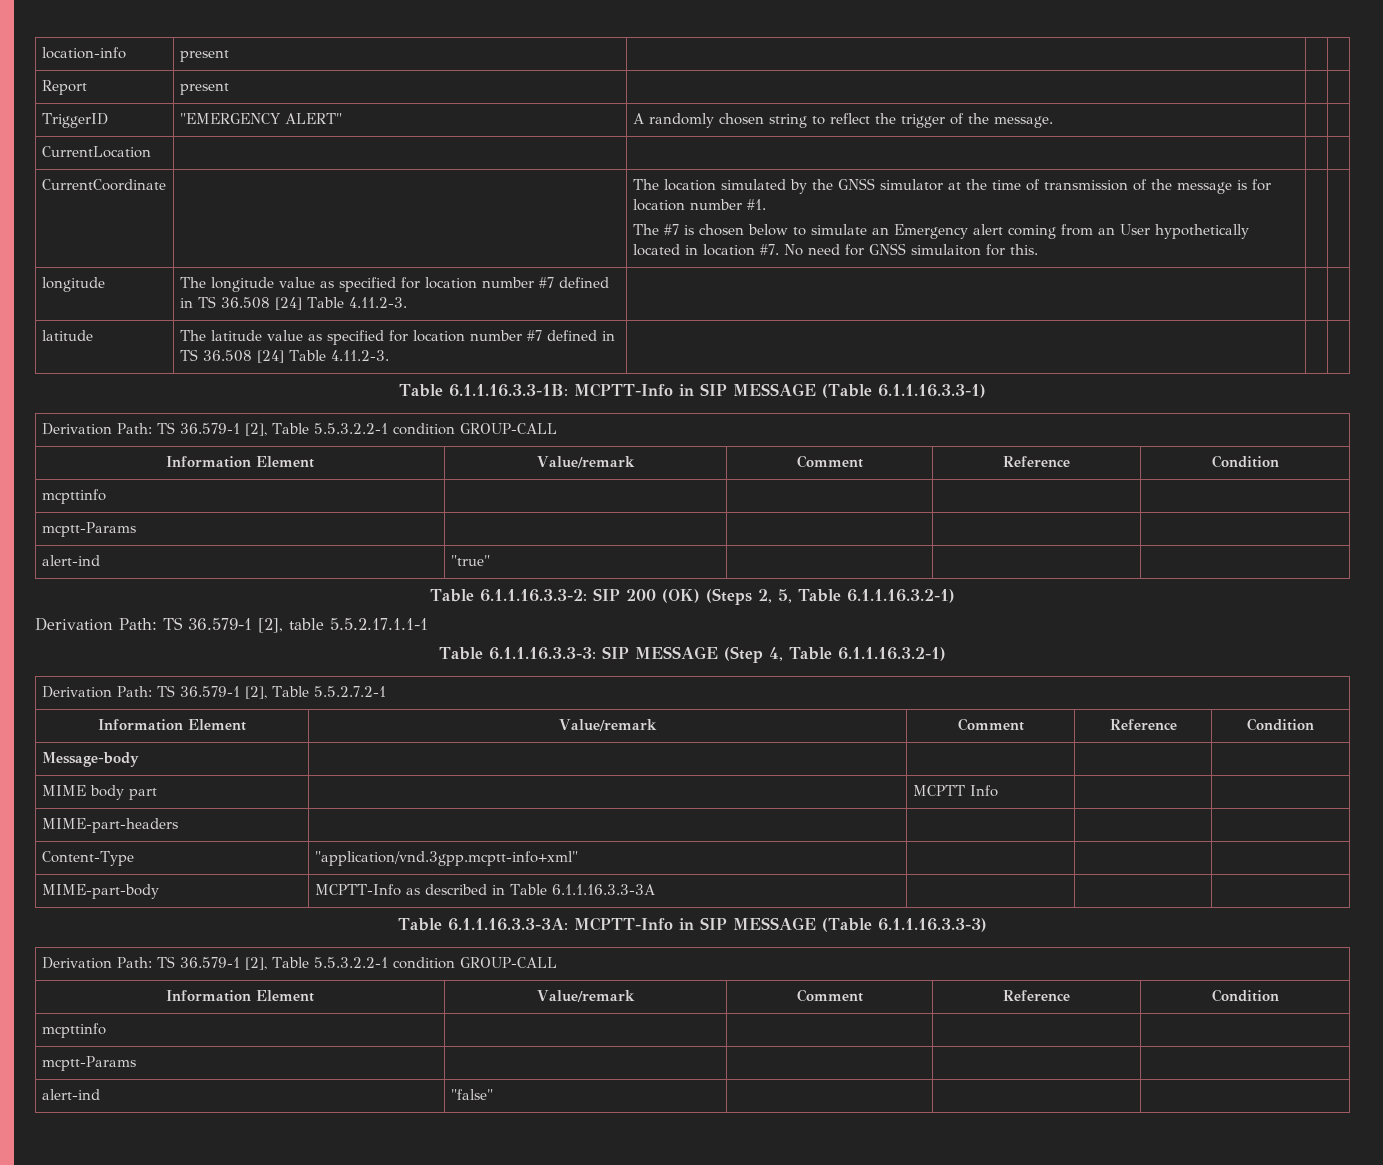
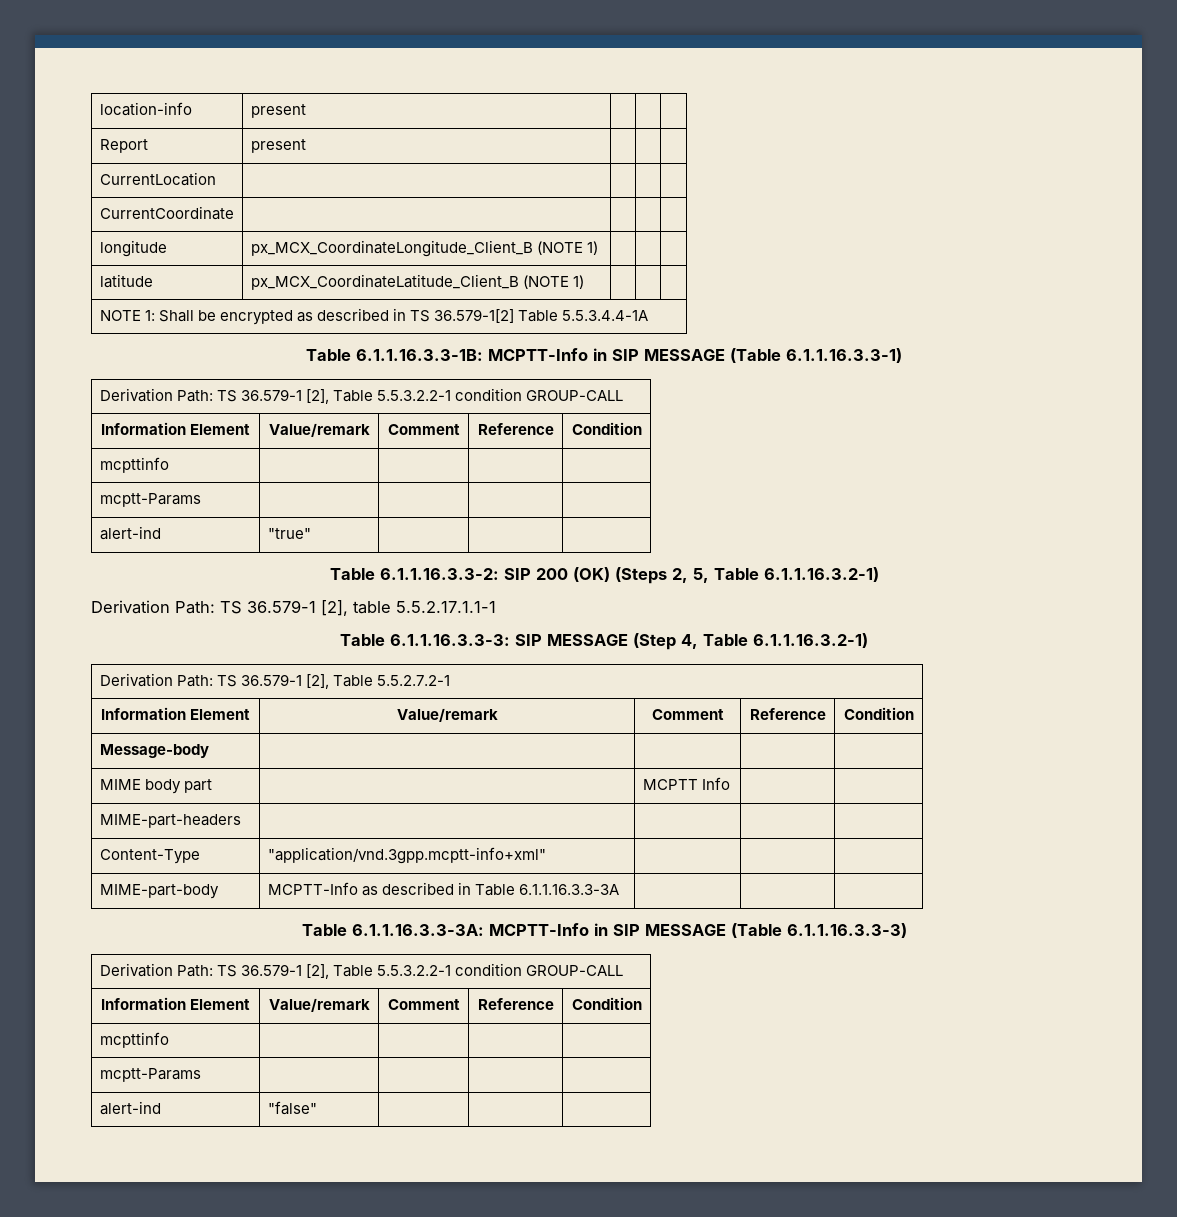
- TriggerID | "EMERGENCY ALERT" | A randomly chosen string to reflect the trigger of the message. | |
  CurrentLocation | | | |
- CurrentCoordinate | | The location simulated by the GNSS simulator at the time of transmission of the message is for location number #1.
- The #7 is chosen below to simulate an Emergency alert coming from an User hypothetically located in location #7. No need for GNSS simulaiton for this. | |
- longitude | The longitude value as specified for location number #7 defined in TS 36.508 [24] Table 4.11.2-3. | | |
- latitude | The latitude value as specified for location number #7 defined in TS 36.508 [24] Table 4.11.2-3. | | |
+ CurrentCoordinate | | | |
+ longitude | px_MCX_CoordinateLongitude_Client_B (NOTE 1) | | |
+ latitude | px_MCX_CoordinateLatitude_Client_B (NOTE 1) | | |
+ NOTE 1: Shall be encrypted as described in TS 36.579-1[2] Table 5.5.3.4.4-1A

